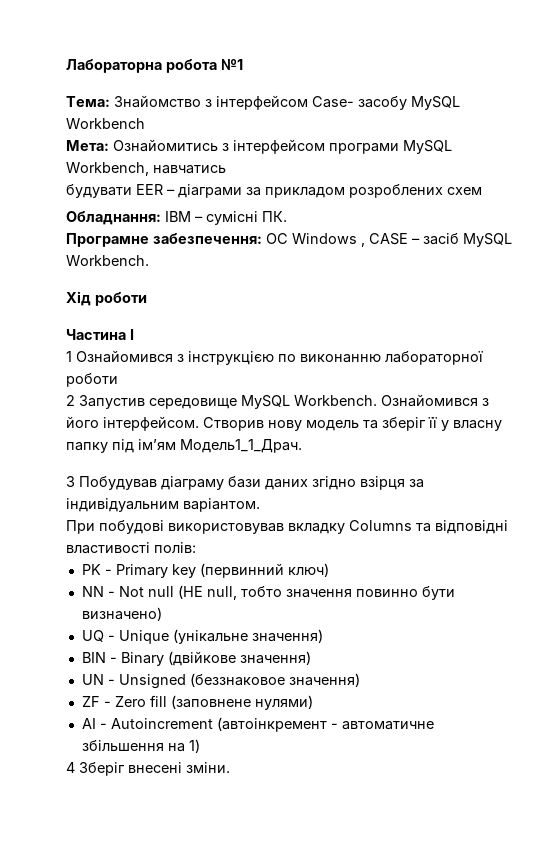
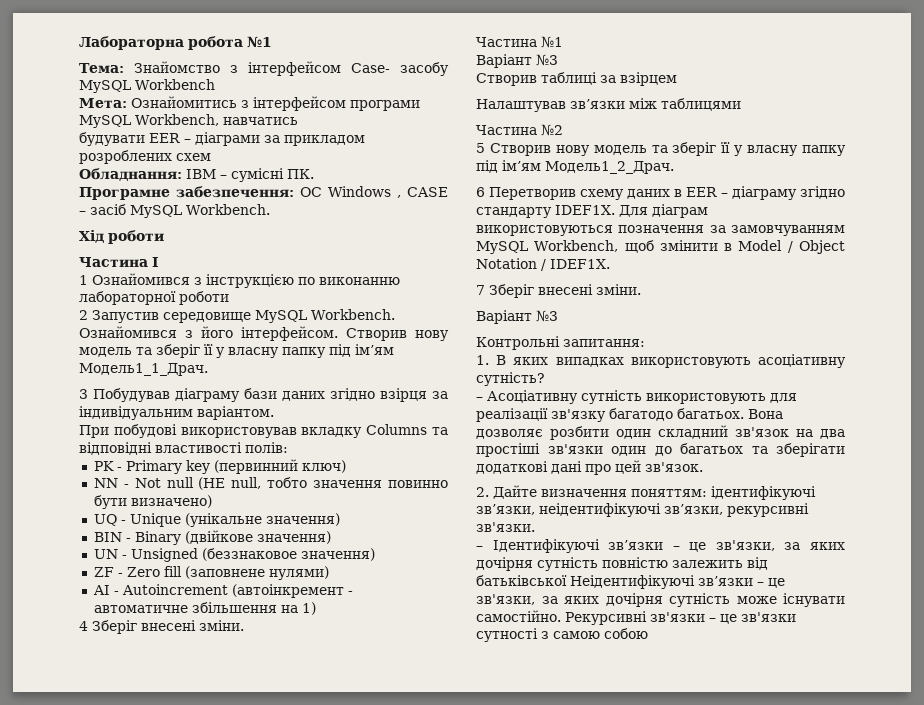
+ Частина №1
+ Варіант №3
+ Створив таблиці за взірцем
+ Налаштував зв’язки між таблицями
+ Частина №2
+ 5 Створив нову модель та зберіг її у власну папку під ім’ям Модель1_2_Драч.
+ 6 Перетворив схему даних в EER – діаграму згідно стандарту IDEF1X. Для діаграм використовуються позначення за замовчуванням MySQL Workbench, щоб змінити в Model / Object Notation / IDEF1X.
+ 7 Зберіг внесені зміни.
+ Варіант №3
+ Контрольні запитання:
+ 1. В яких випадках використовують асоціативну сутність?
+ – Асоціативну сутність використовують для реалізації зв'язку багатодо багатьох. Вона дозволяє розбити один складний зв'язок на два простіші зв'язки один до багатьох та зберігати додаткові дані про цей зв'язок.
+ 2. Дайте визначення поняттям: ідентифікуючі зв’язки, неідентифікуючі зв’язки, рекурсивні зв'язки.
+ – Ідентифікуючі зв’язки – це зв'язки, за яких дочірня сутність повністю залежить від батьківської Неідентифікуючі зв’язки – це зв'язки, за яких дочірня сутність може існувати самостійно. Рекурсивні зв'язки – це зв'язки сутності з самою собою

